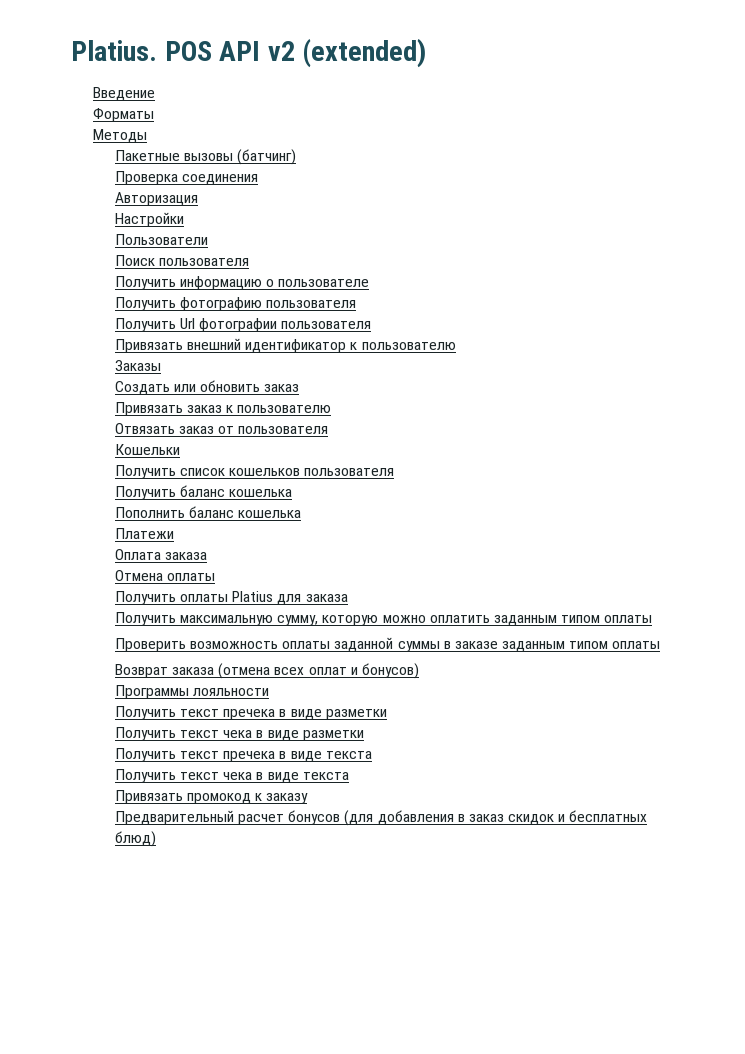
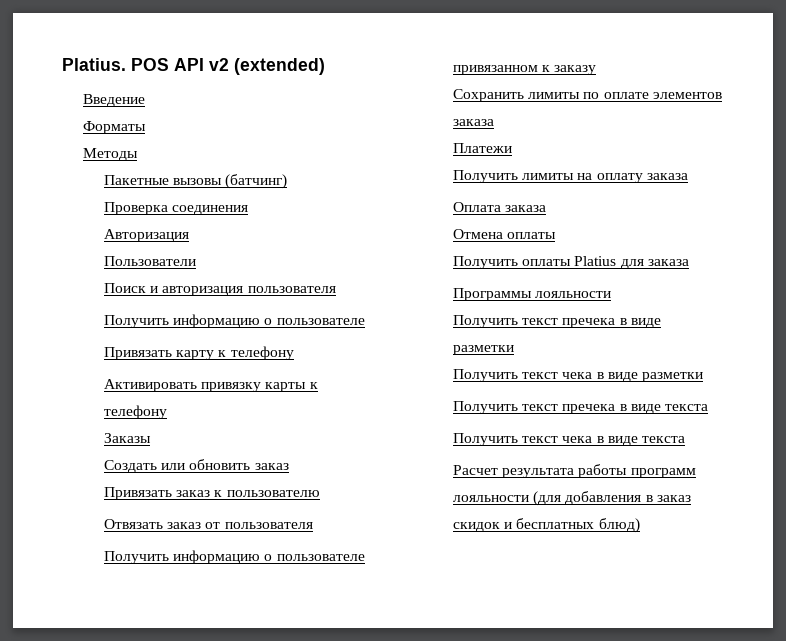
- Настройки
- Поиск пользователя
+ Поиск и авторизация пользователя
- Получить фотографию пользователя
- Получить Url фотографии пользователя
- Привязать внешний идентификатор к пользователю
+ Привязать карту к телефону
+ Активировать привязку карты к телефону
- Кошельки
- Получить список кошельков пользователя
- Получить баланс кошелька
- Пополнить баланс кошелька
+ Получить информацию о пользователе привязанном к заказу
+ Сохранить лимиты по оплате элементов заказа
  Платежи
+ Получить лимиты на оплату заказа
- Получить максимальную сумму, которую можно оплатить заданным типом оплаты
- Проверить возможность оплаты заданной суммы в заказе заданным типом оплаты
- Возврат заказа (отмена всех оплат и бонусов)
- Привязать промокод к заказу
- Предварительный расчет бонусов (для добавления в заказ скидок и бесплатных блюд)
+ Расчет результата работы программ лояльности (для добавления в заказ скидок и бесплатных блюд)

